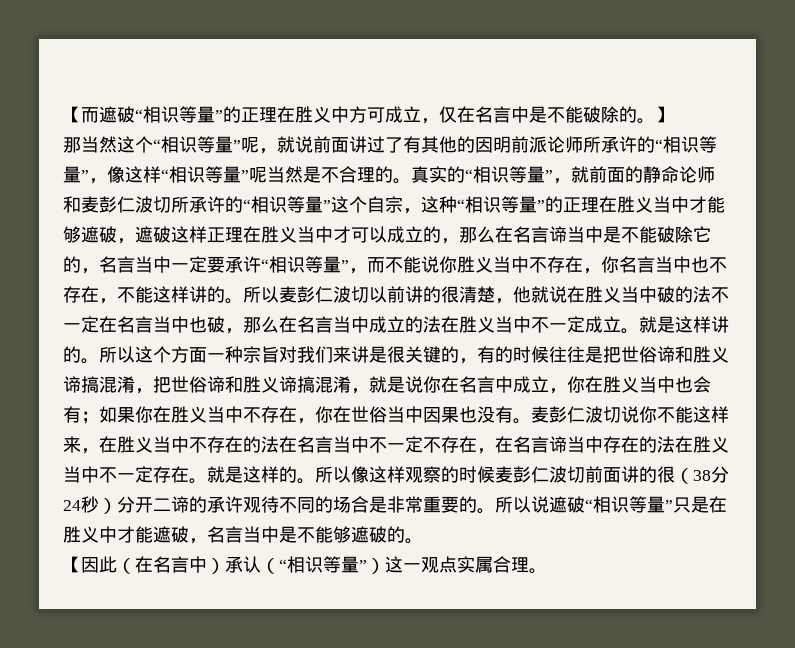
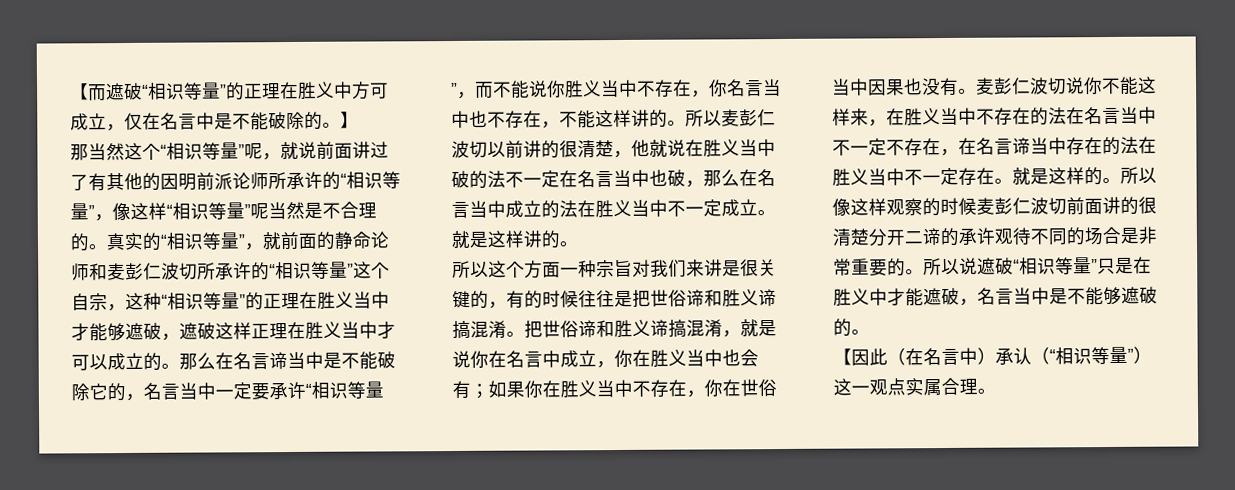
- 真实的“相识等量”，就前面的静命论师和麦彭仁波切所承许的“相识等量”这个自宗，这种“相识等量”的正理在胜义当中才能够遮破，遮破这样正理在胜义当中才可以成立的，那么在名言谛当中是不能破除它的，名言当中一定要承许“相识等量”，而不能说你胜义当中不存在，你名言当中也不存在，不能这样讲的。
+ 真实的“相识等量”，就前面的静命论师和麦彭仁波切所承许的“相识等量”这个自宗，这种“相识等量”的正理在胜义当中才能够遮破，遮破这样正理在胜义当中才可以成立的。那么在名言谛当中是不能破除它的，名言当中一定要承许“相识等量”，而不能说你胜义当中不存在，你名言当中也不存在，不能这样讲的。
- 就是这样讲的。所以这个方面一种宗旨对我们来讲是很关键的，有的时候往往是把世俗谛和胜义谛搞混淆，把世俗谛和胜义谛搞混淆，就是说你在名言中成立，你在胜义当中也会有；如果你在胜义当中不存在，你在世俗当中因果也没有。
+ 就是这样讲的。
+ 所以这个方面一种宗旨对我们来讲是很关键的，有的时候往往是把世俗谛和胜义谛搞混淆。把世俗谛和胜义谛搞混淆，就是说你在名言中成立，你在胜义当中也会有；如果你在胜义当中不存在，你在世俗当中因果也没有。
- 所以像这样观察的时候麦彭仁波切前面讲的很（38分24秒）分开二谛的承许观待不同的场合是非常重要的。
+ 所以像这样观察的时候麦彭仁波切前面讲的很清楚分开二谛的承许观待不同的场合是非常重要的。

